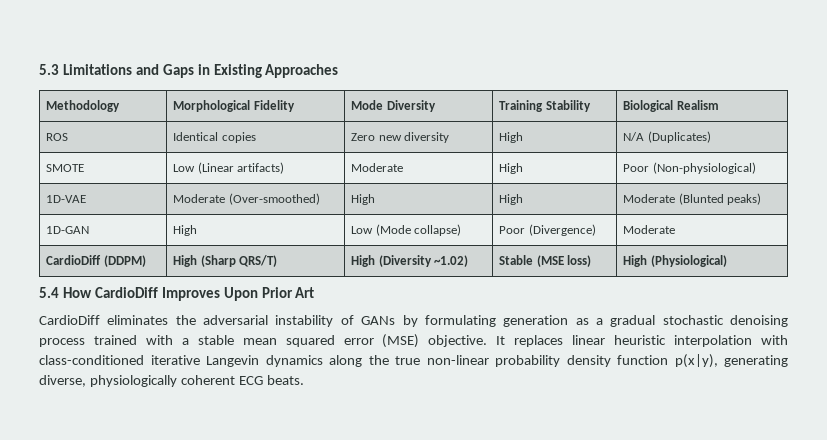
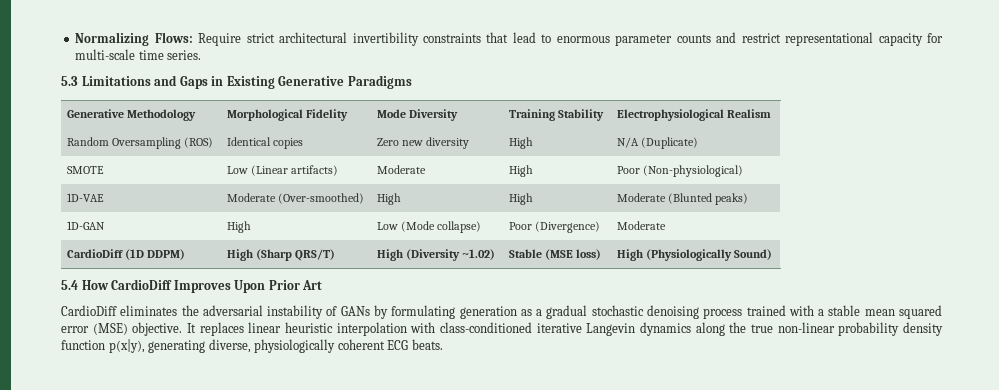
+ Normalizing Flows: Require strict architectural invertibility constraints that lead to enormous parameter counts and restrict representational capacity for multi-scale time series.
- 5.3 Limitations and Gaps in Existing Approaches
- Methodology | Morphological Fidelity | Mode Diversity | Training Stability | Biological Realism
+ 5.3 Limitations and Gaps in Existing Generative Paradigms
+ Generative Methodology | Morphological Fidelity | Mode Diversity | Training Stability | Electrophysiological Realism
- ROS | Identical copies | Zero new diversity | High | N/A (Duplicates)
+ Random Oversampling (ROS) | Identical copies | Zero new diversity | High | N/A (Duplicate)
- CardioDiff (DDPM) | High (Sharp QRS/T) | High (Diversity ~1.02) | Stable (MSE loss) | High (Physiological)
+ CardioDiff (1D DDPM) | High (Sharp QRS/T) | High (Diversity ~1.02) | Stable (MSE loss) | High (Physiologically Sound)

